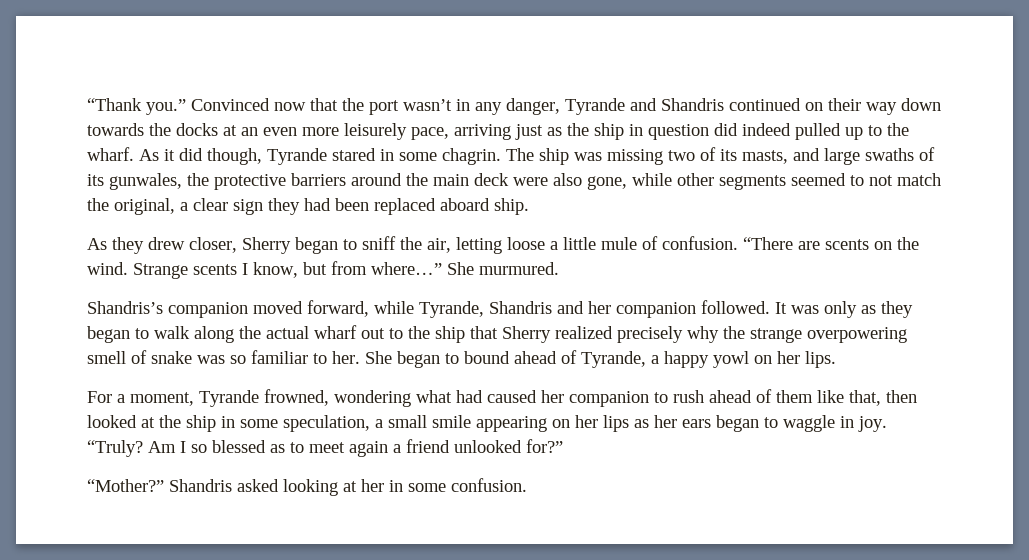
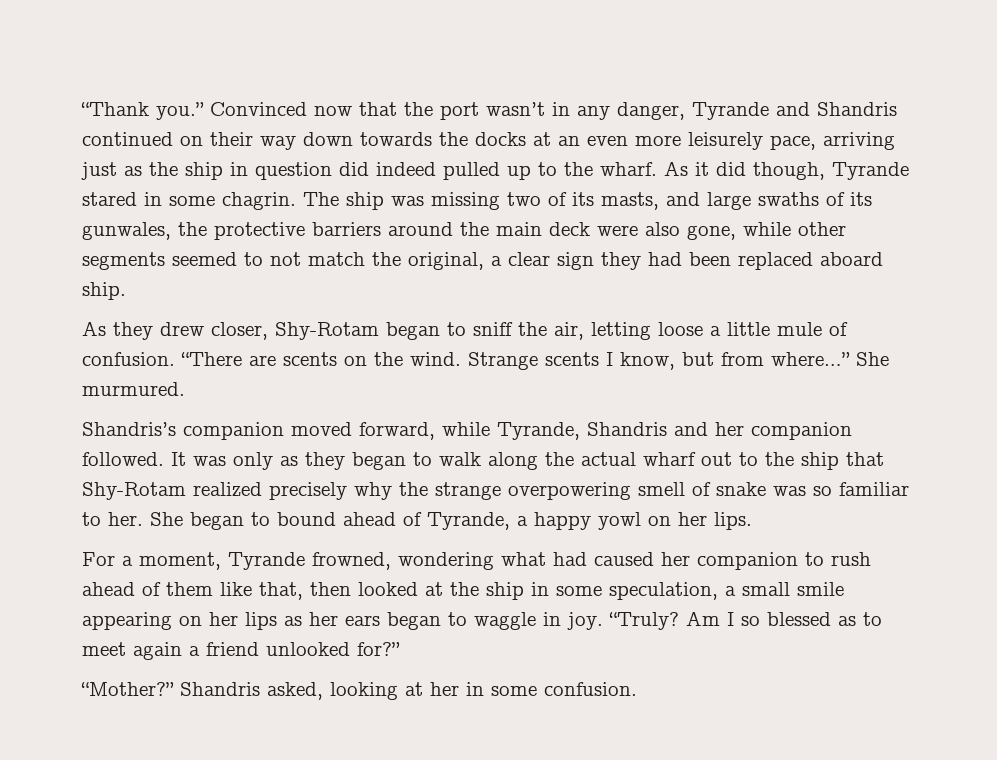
- As they drew closer, Sherry began to sniff the air, letting loose a little mule of confusion.
+ As they drew closer, Shy-Rotam began to sniff the air, letting loose a little mule of confusion.
- It was only as they began to walk along the actual wharf out to the ship that Sherry realized precisely why the strange overpowering smell of snake was so familiar to her.
+ It was only as they began to walk along the actual wharf out to the ship that Shy-Rotam realized precisely why the strange overpowering smell of snake was so familiar to her.
- Shandris asked looking at her in some confusion.
+ Shandris asked, looking at her in some confusion.

